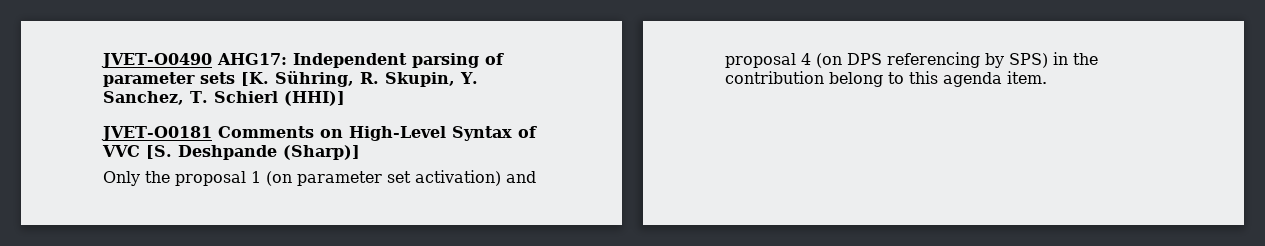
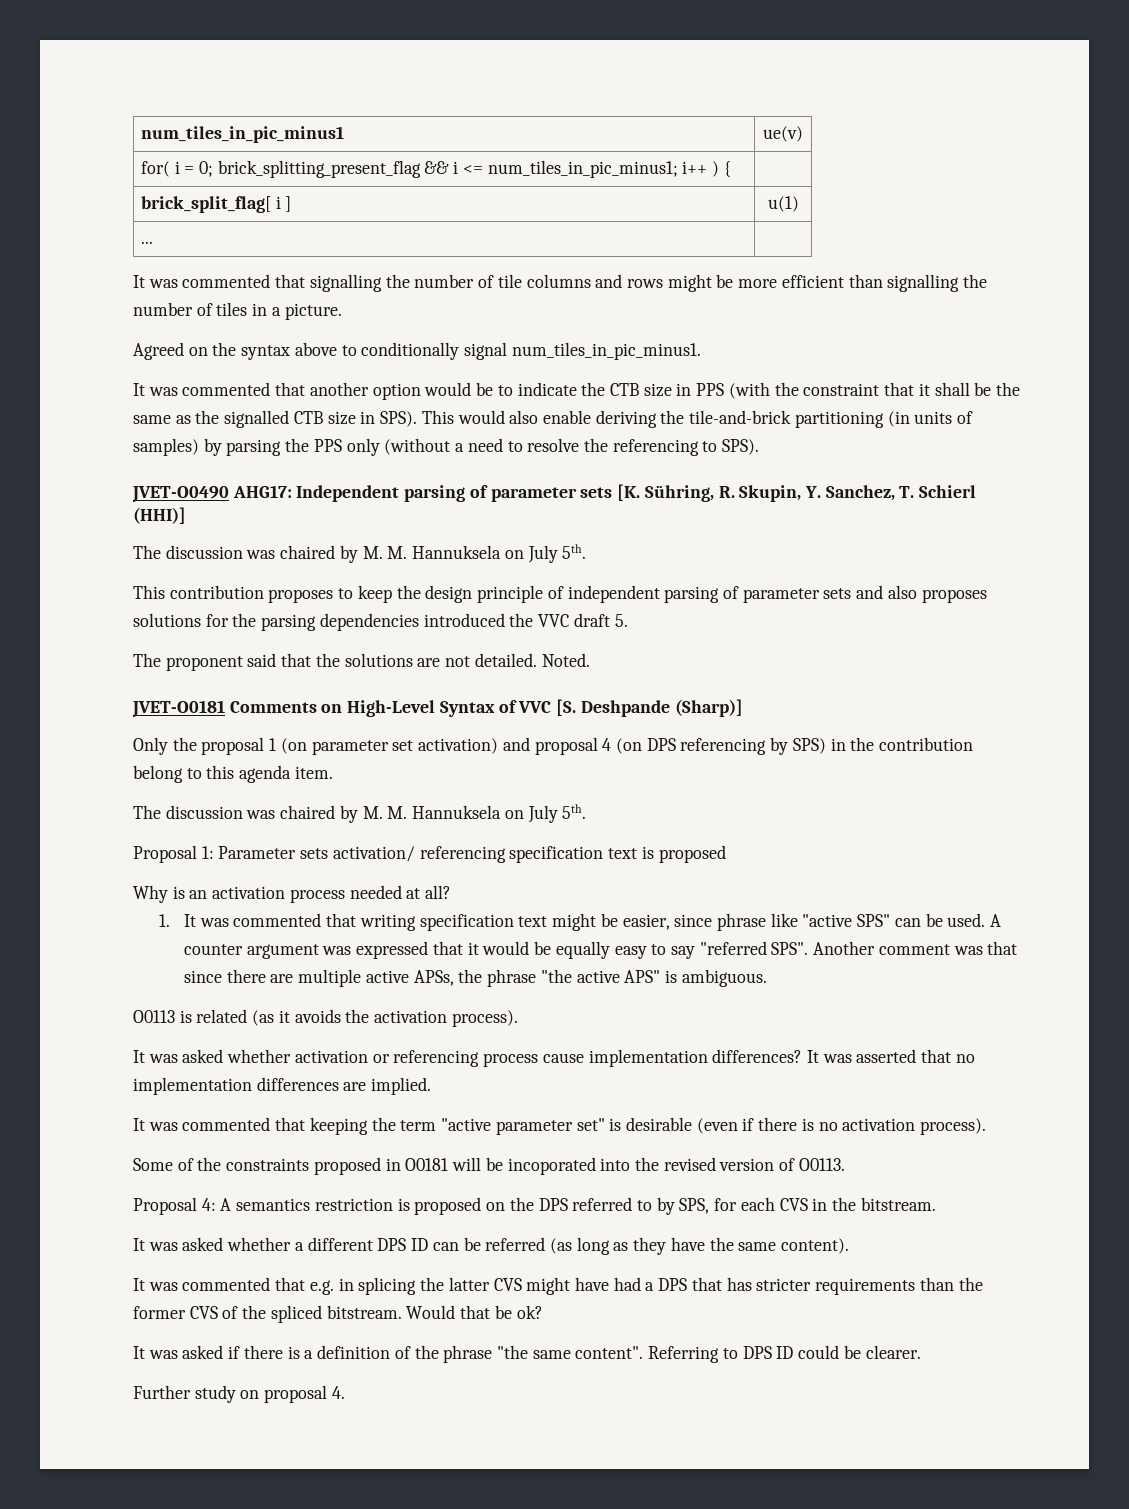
+ num_tiles_in_pic_minus1 | ue(v)
+ for( i = 0; brick_splitting_present_flag && i <= num_tiles_in_pic_minus1; i++ ) { |
+ brick_split_flag[ i ] | u(1)
+ ... |
+ It was commented that signalling the number of tile columns and rows might be more efficient than signalling the number of tiles in a picture.
+ Agreed on the syntax above to conditionally signal num_tiles_in_pic_minus1.
+ It was commented that another option would be to indicate the CTB size in PPS (with the constraint that it shall be the same as the signalled CTB size in SPS). This would also enable deriving the tile-and-brick partitioning (in units of samples) by parsing the PPS only (without a need to resolve the referencing to SPS).
  JVET-O0490 AHG17: Independent parsing of parameter sets [K. Sühring, R. Skupin, Y. Sanchez, T. Schierl (HHI)]
+ The discussion was chaired by M. M. Hannuksela on July 5th.
+ This contribution proposes to keep the design principle of independent parsing of parameter sets and also proposes solutions for the parsing dependencies introduced the VVC draft 5.
+ The proponent said that the solutions are not detailed. Noted.
  Only the proposal 1 (on parameter set activation) and proposal 4 (on DPS referencing by SPS) in the contribution belong to this agenda item.
+ The discussion was chaired by M. M. Hannuksela on July 5th.
+ Proposal 1: Parameter sets activation/ referencing specification text is proposed
+ Why is an activation process needed at all?
+ 1. It was commented that writing specification text might be easier, since phrase like "active SPS" can be used. A counter argument was expressed that it would be equally easy to say "referred SPS". Another comment was that since there are multiple active APSs, the phrase "the active APS" is ambiguous.
+ O0113 is related (as it avoids the activation process).
+ It was asked whether activation or referencing process cause implementation differences? It was asserted that no implementation differences are implied.
+ It was commented that keeping the term "active parameter set" is desirable (even if there is no activation process).
+ Some of the constraints proposed in O0181 will be incoporated into the revised version of O0113.
+ Proposal 4: A semantics restriction is proposed on the DPS referred to by SPS, for each CVS in the bitstream.
+ It was asked whether a different DPS ID can be referred (as long as they have the same content).
+ It was commented that e.g. in splicing the latter CVS might have had a DPS that has stricter requirements than the former CVS of the spliced bitstream. Would that be ok?
+ It was asked if there is a definition of the phrase "the same content". Referring to DPS ID could be clearer.
+ Further study on proposal 4.

